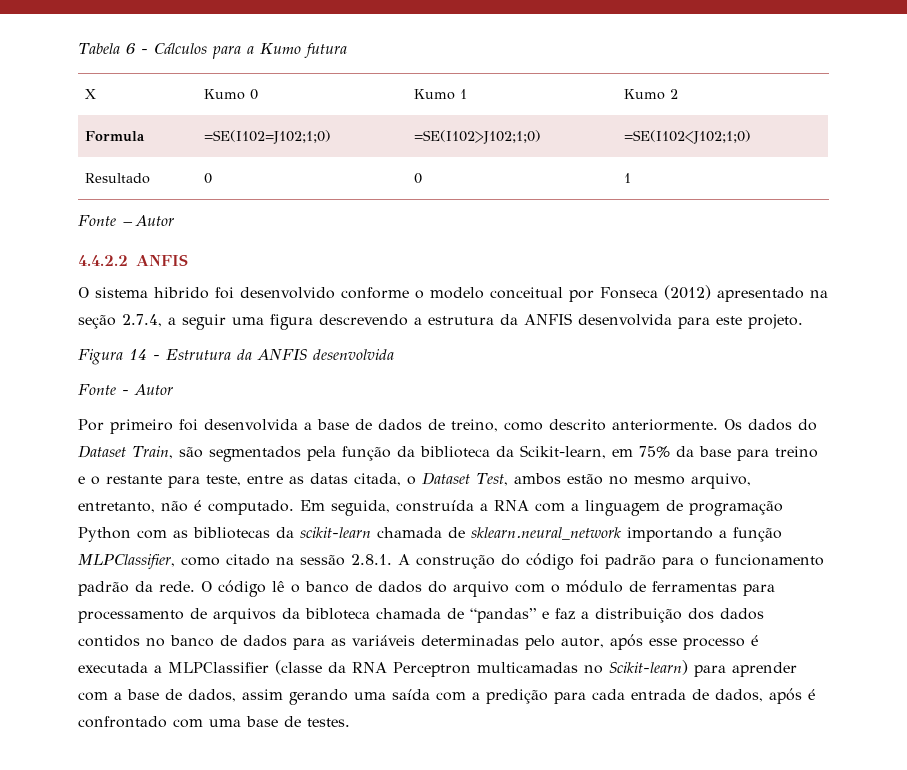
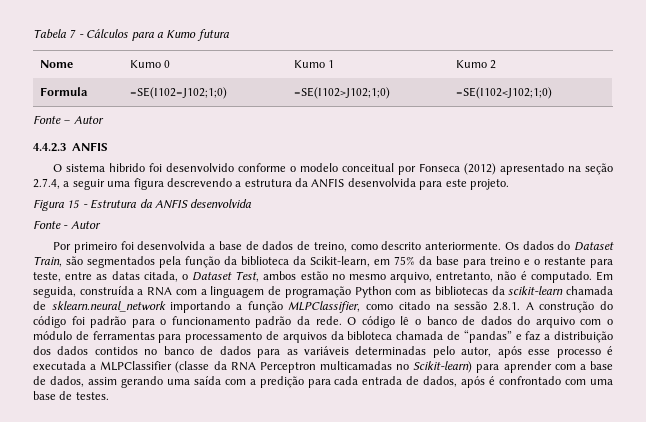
- Tabela 6 - Cálculos para a Kumo futura
+ Tabela 7 - Cálculos para a Kumo futura
- X | Kumo 0 | Kumo 1 | Kumo 2
+ Nome | Kumo 0 | Kumo 1 | Kumo 2
  Formula | =SE(I102=J102;1;0) | =SE(I102>J102;1;0) | =SE(I102<J102;1;0)
- Resultado | 0 | 0 | 1
  Fonte – Autor
- 4.4.2.2 ANFIS
+ 4.4.2.3 ANFIS
- Figura 14 - Estrutura da ANFIS desenvolvida
+ Figura 15 - Estrutura da ANFIS desenvolvida

